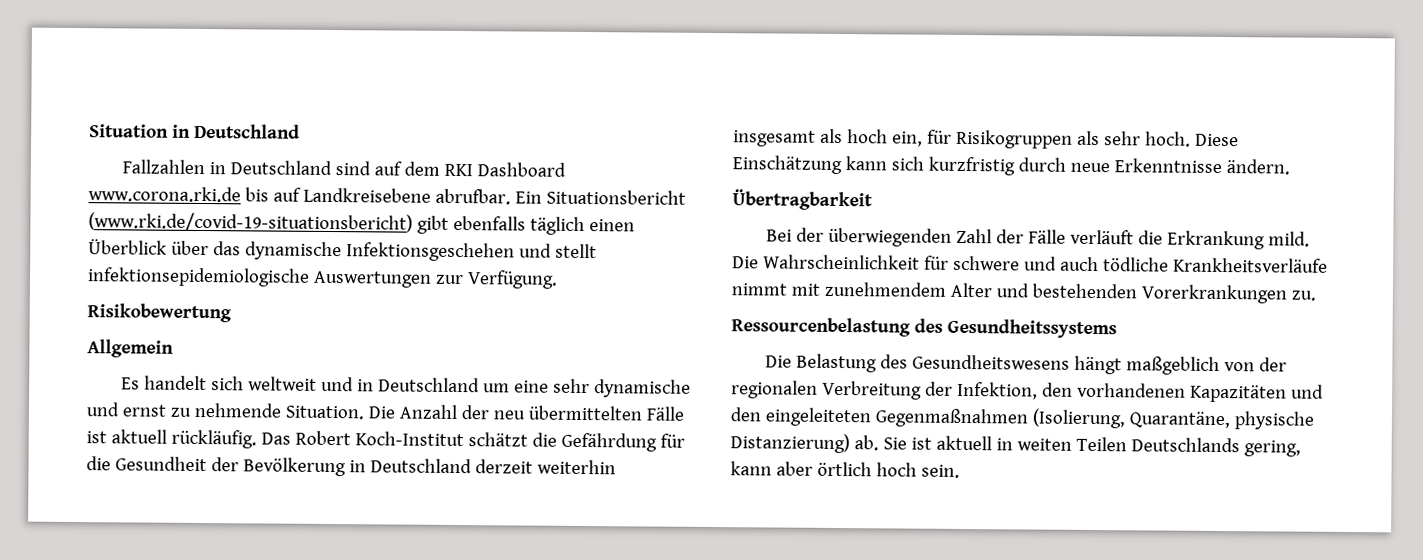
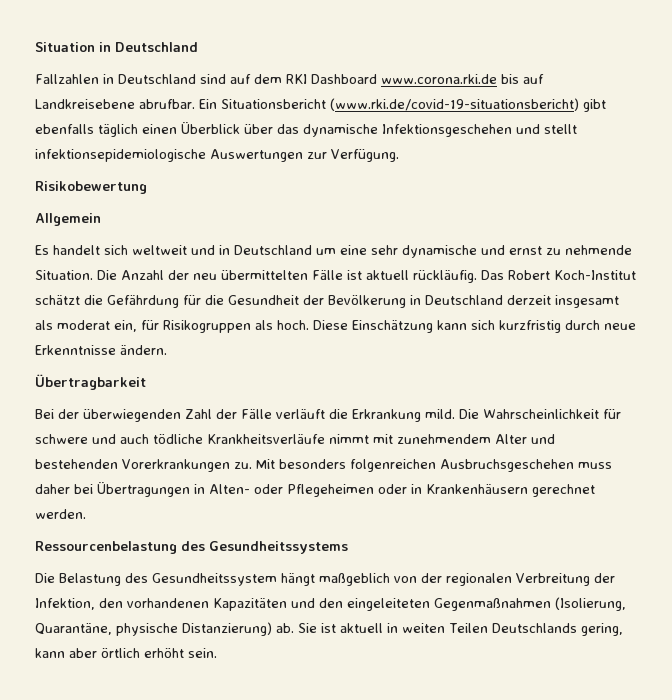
- Das Robert Koch-Institut schätzt die Gefährdung für die Gesundheit der Bevölkerung in Deutschland derzeit weiterhin insgesamt als hoch ein, für Risikogruppen als sehr hoch.
+ Das Robert Koch-Institut schätzt die Gefährdung für die Gesundheit der Bevölkerung in Deutschland derzeit insgesamt als moderat ein, für Risikogruppen als hoch.
+ Mit besonders folgenreichen Ausbruchsgeschehen muss daher bei Übertragungen in Alten- oder Pflegeheimen oder in Krankenhäusern gerechnet werden.
- Die Belastung des Gesundheitswesens hängt maßgeblich von der regionalen Verbreitung der Infektion, den vorhandenen Kapazitäten und den eingeleiteten Gegenmaßnahmen (Isolierung, Quarantäne, physische Distanzierung) ab.
+ Die Belastung des Gesundheitssystem hängt maßgeblich von der regionalen Verbreitung der Infektion, den vorhandenen Kapazitäten und den eingeleiteten Gegenmaßnahmen (Isolierung, Quarantäne, physische Distanzierung) ab.
- Sie ist aktuell in weiten Teilen Deutschlands gering, kann aber örtlich hoch sein.
+ Sie ist aktuell in weiten Teilen Deutschlands gering, kann aber örtlich erhöht sein.

